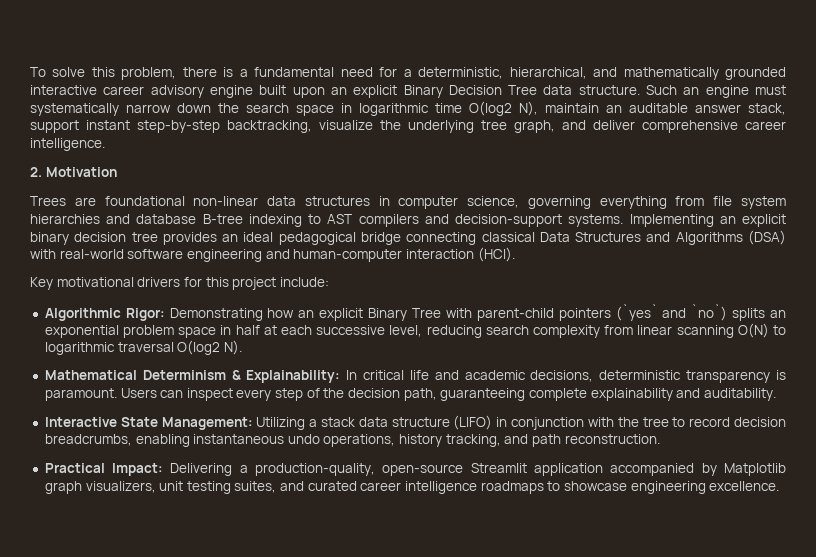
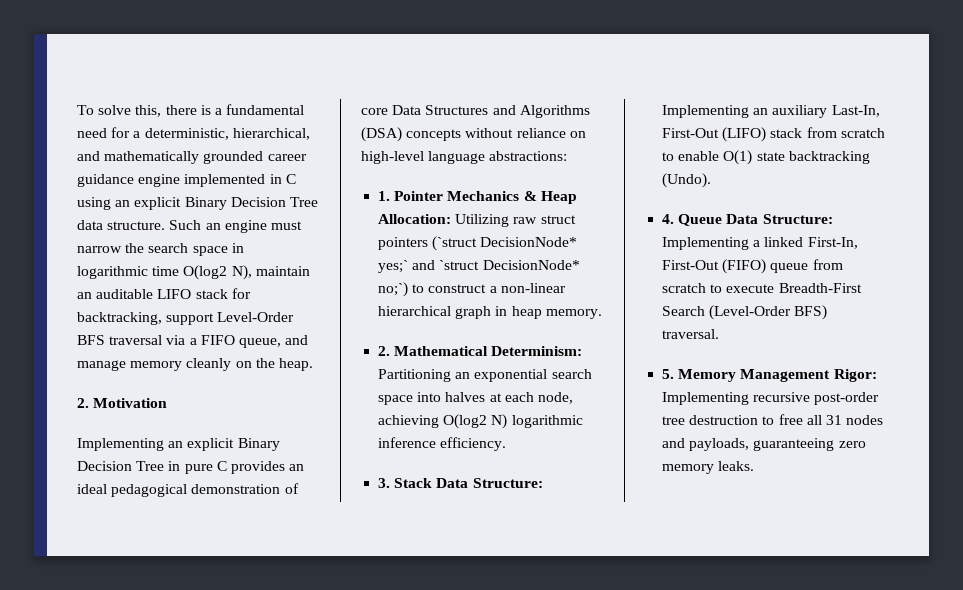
- To solve this problem, there is a fundamental need for a deterministic, hierarchical, and mathematically grounded interactive career advisory engine built upon an explicit Binary Decision Tree data structure.
+ To solve this, there is a fundamental need for a deterministic, hierarchical, and mathematically grounded career guidance engine implemented in C using an explicit Binary Decision Tree data structure.
- Such an engine must systematically narrow down the search space in logarithmic time O(log2 N), maintain an auditable answer stack, support instant step-by-step backtracking, visualize the underlying tree graph, and deliver comprehensive career intelligence.
+ Such an engine must narrow the search space in logarithmic time O(log2 N), maintain an auditable LIFO stack for backtracking, support Level-Order BFS traversal via a FIFO queue, and manage memory cleanly on the heap.
  2. Motivation
- Trees are foundational non-linear data structures in computer science, governing everything from file system hierarchies and database B-tree indexing to AST compilers and decision-support systems. Implementing an explicit binary decision tree provides an ideal pedagogical bridge connecting classical Data Structures and Algorithms (DSA) with real-world software engineering and human-computer interaction (HCI).
- Key motivational drivers for this project include:
- Algorithmic Rigor: Demonstrating how an explicit Binary Tree with parent-child pointers (`yes` and `no`) splits an exponential problem space in half at each successive level, reducing search complexity from linear scanning O(N) to logarithmic traversal O(log2 N).
- Mathematical Determinism & Explainability: In critical life and academic decisions, deterministic transparency is paramount. Users can inspect every step of the decision path, guaranteeing complete explainability and auditability.
- Interactive State Management: Utilizing a stack data structure (LIFO) in conjunction with the tree to record decision breadcrumbs, enabling instantaneous undo operations, history tracking, and path reconstruction.
- Practical Impact: Delivering a production-quality, open-source Streamlit application accompanied by Matplotlib graph visualizers, unit testing suites, and curated career intelligence roadmaps to showcase engineering excellence.
+ Implementing an explicit Binary Decision Tree in pure C provides an ideal pedagogical demonstration of core Data Structures and Algorithms (DSA) concepts without reliance on high-level language abstractions:
+ 1. Pointer Mechanics & Heap Allocation: Utilizing raw struct pointers (`struct DecisionNode* yes;` and `struct DecisionNode* no;`) to construct a non-linear hierarchical graph in heap memory.
+ 2. Mathematical Determinism: Partitioning an exponential search space into halves at each node, achieving O(log2 N) logarithmic inference efficiency.
+ 3. Stack Data Structure: Implementing an auxiliary Last-In, First-Out (LIFO) stack from scratch to enable O(1) state backtracking (Undo).
+ 4. Queue Data Structure: Implementing a linked First-In, First-Out (FIFO) queue from scratch to execute Breadth-First Search (Level-Order BFS) traversal.
+ 5. Memory Management Rigor: Implementing recursive post-order tree destruction to free all 31 nodes and payloads, guaranteeing zero memory leaks.

